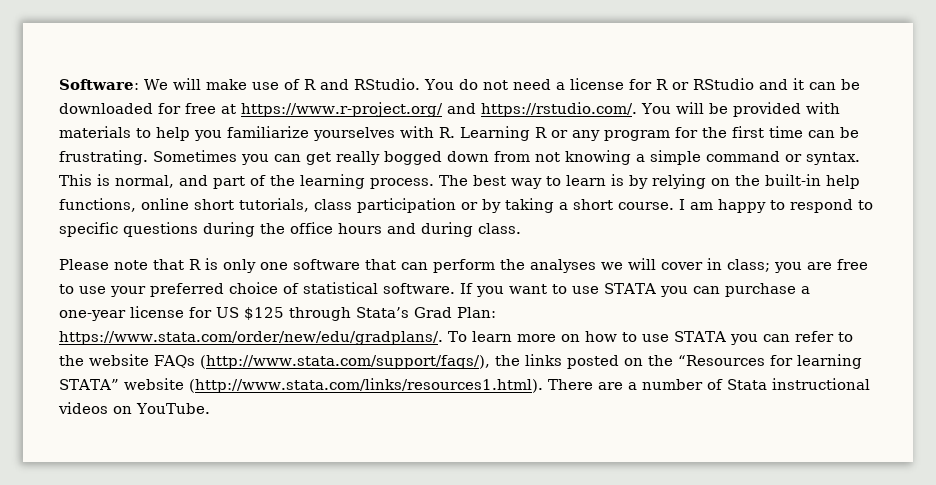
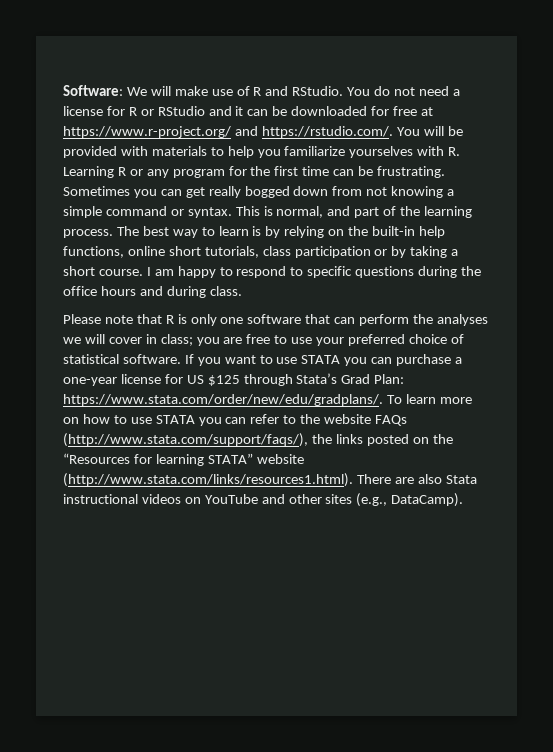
- If you want to use STATA you can purchase a one-year license for US $125 through Stata’s Grad Plan: https://www.stata.com/order/new/edu/gradplans/. To learn more on how to use STATA you can refer to the website FAQs (http://www.stata.com/support/faqs/), the links posted on the “Resources for learning STATA” website (http://www.stata.com/links/resources1.html). There are a number of Stata instructional videos on YouTube.
+ If you want to use STATA you can purchase a one-year license for US $125 through Stata’s Grad Plan: https://www.stata.com/order/new/edu/gradplans/. To learn more on how to use STATA you can refer to the website FAQs (http://www.stata.com/support/faqs/), the links posted on the “Resources for learning STATA” website (http://www.stata.com/links/resources1.html). There are also Stata instructional videos on YouTube and other sites (e.g., DataCamp).

